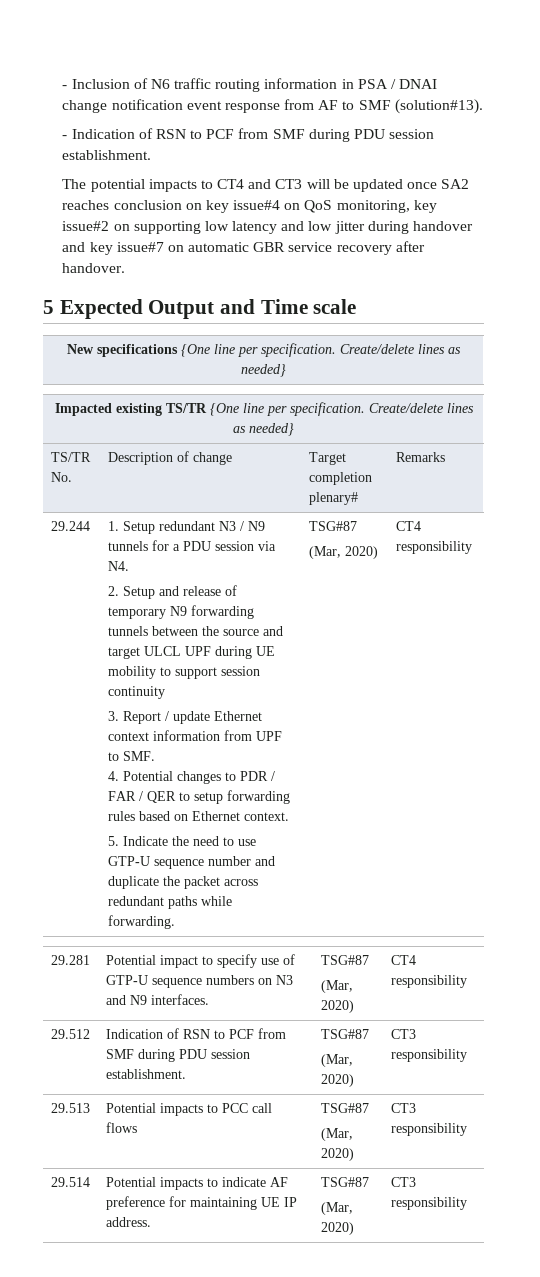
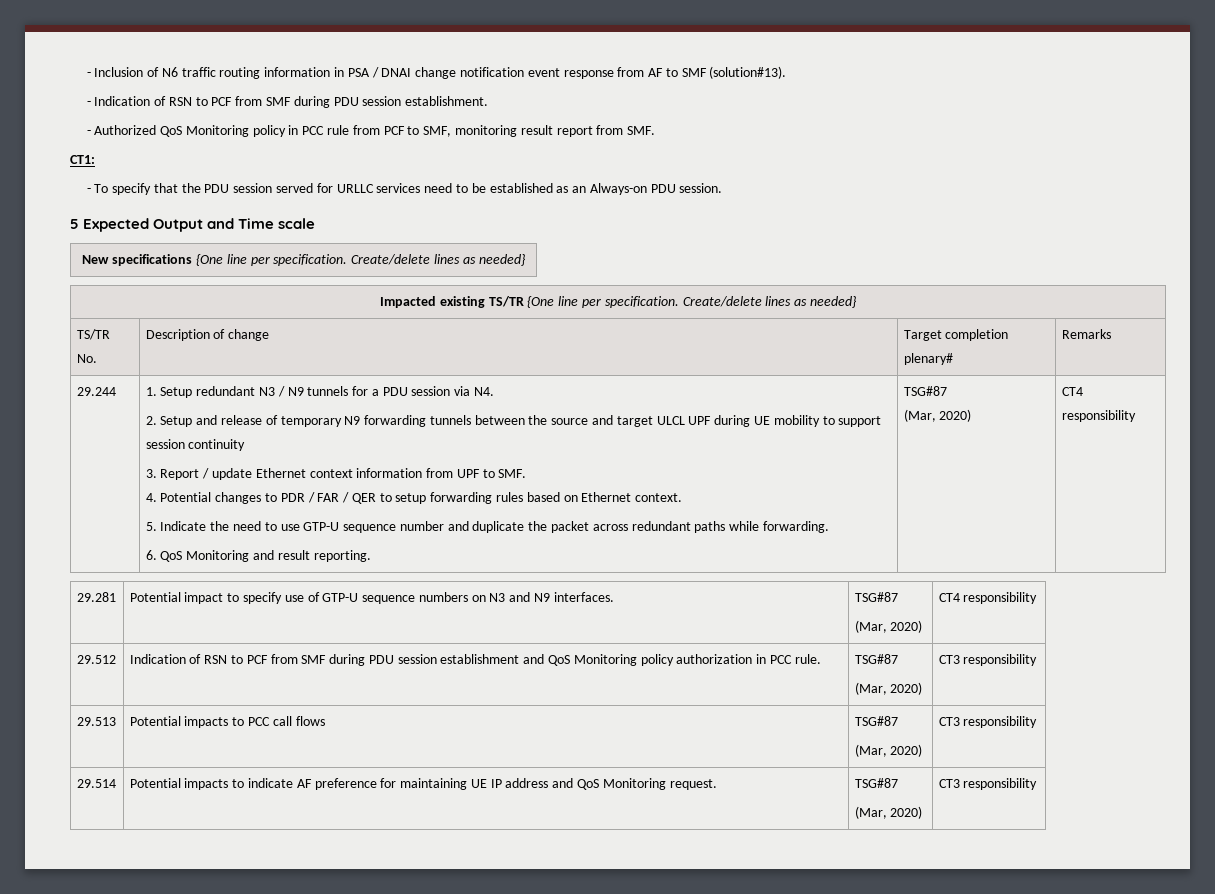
- The potential impacts to CT4 and CT3 will be updated once SA2 reaches conclusion on key issue#4 on QoS monitoring, key issue#2 on supporting low latency and low jitter during handover and key issue#7 on automatic GBR service recovery after handover.
+ - Authorized QoS Monitoring policy in PCC rule from PCF to SMF, monitoring result report from SMF.
+ CT1:
+ - To specify that the PDU session served for URLLC services need to be established as an Always-on PDU session.
+ 6. QoS Monitoring and result reporting.
- 29.512 | Indication of RSN to PCF from SMF during PDU session establishment. | TSG#87
+ 29.512 | Indication of RSN to PCF from SMF during PDU session establishment and QoS Monitoring policy authorization in PCC rule. | TSG#87
- 29.514 | Potential impacts to indicate AF preference for maintaining UE IP address. | TSG#87
+ 29.514 | Potential impacts to indicate AF preference for maintaining UE IP address and QoS Monitoring request. | TSG#87

